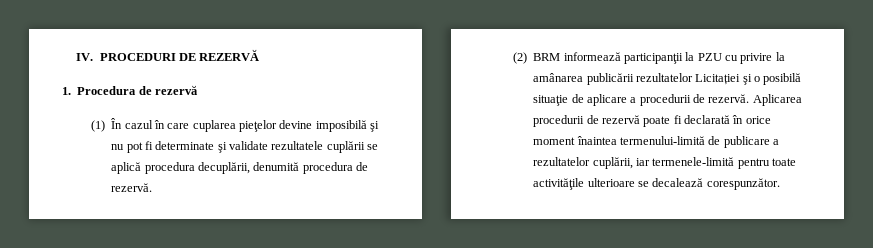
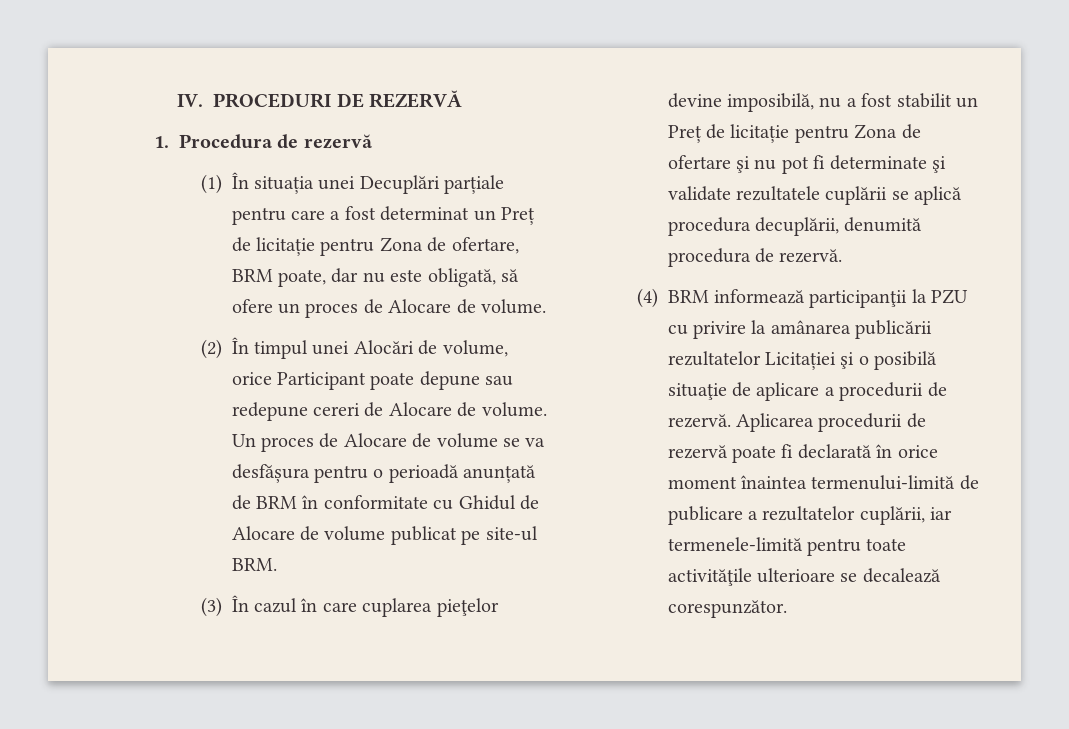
- (1) În cazul în care cuplarea pieţelor devine imposibilă şi nu pot fi determinate şi validate rezultatele cuplării se aplică procedura decuplării, denumită procedura de rezervă.
+ (1) În situația unei Decuplări parțiale pentru care a fost determinat un Preț de licitație pentru Zona de ofertare, BRM poate, dar nu este obligată, să ofere un proces de Alocare de volume.
+ (2) În timpul unei Alocări de volume, orice Participant poate depune sau redepune cereri de Alocare de volume. Un proces de Alocare de volume se va desfășura pentru o perioadă anunțată de BRM în conformitate cu Ghidul de Alocare de volume publicat pe site-ul BRM.
+ (3) În cazul în care cuplarea pieţelor devine imposibilă, nu a fost stabilit un Preț de licitație pentru Zona de ofertare şi nu pot fi determinate şi validate rezultatele cuplării se aplică procedura decuplării, denumită procedura de rezervă.
- (2) BRM informează participanţii la PZU cu privire la amânarea publicării rezultatelor Licitației şi o posibilă situaţie de aplicare a procedurii de rezervă.
+ (4) BRM informează participanţii la PZU cu privire la amânarea publicării rezultatelor Licitației şi o posibilă situaţie de aplicare a procedurii de rezervă.

